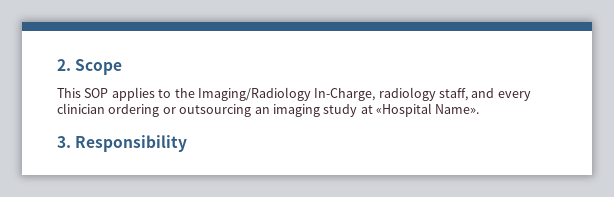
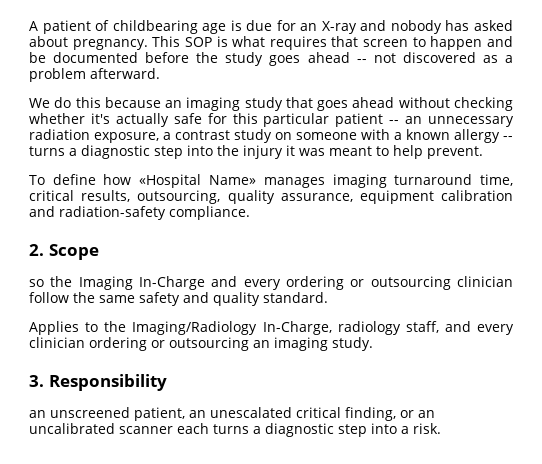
+ A patient of childbearing age is due for an X-ray and nobody has asked about pregnancy. This SOP is what requires that screen to happen and be documented before the study goes ahead -- not discovered as a problem afterward.
+ We do this because an imaging study that goes ahead without checking whether it's actually safe for this particular patient -- an unnecessary radiation exposure, a contrast study on someone with a known allergy -- turns a diagnostic step into the injury it was meant to help prevent.
+ To define how «Hospital Name» manages imaging turnaround time, critical results, outsourcing, quality assurance, equipment calibration and radiation-safety compliance.
  2. Scope
- This SOP applies to the Imaging/Radiology In-Charge, radiology staff, and every clinician ordering or outsourcing an imaging study at «Hospital Name».
+ so the Imaging In-Charge and every ordering or outsourcing clinician follow the same safety and quality standard.
+ Applies to the Imaging/Radiology In-Charge, radiology staff, and every clinician ordering or outsourcing an imaging study.
  3. Responsibility
+ an unscreened patient, an unescalated critical finding, or an uncalibrated scanner each turns a diagnostic step into a risk.

